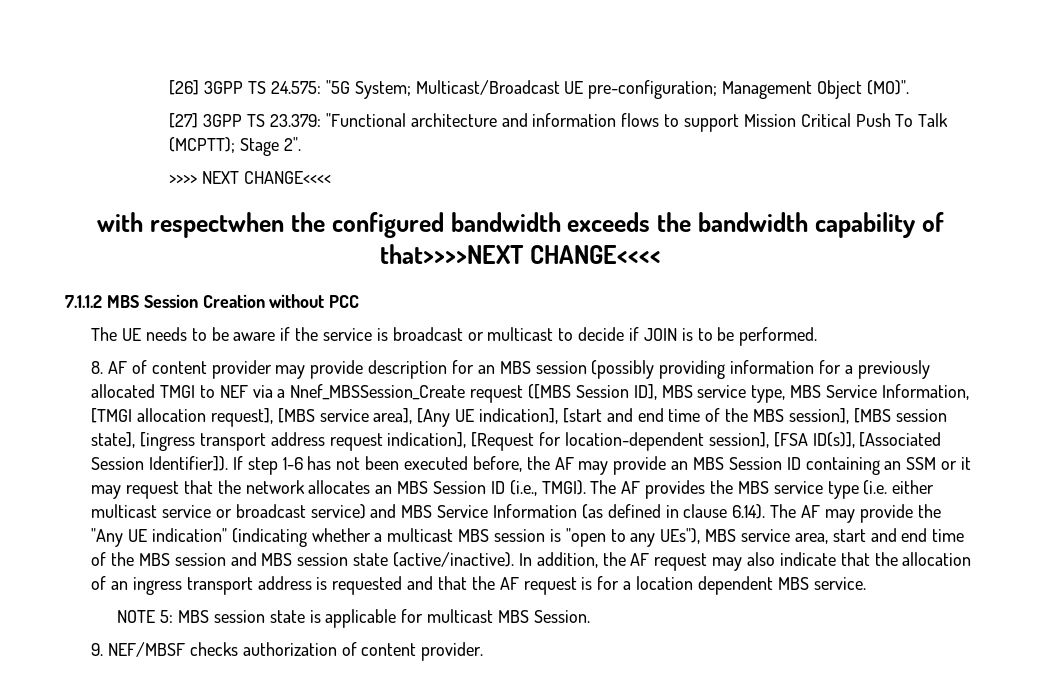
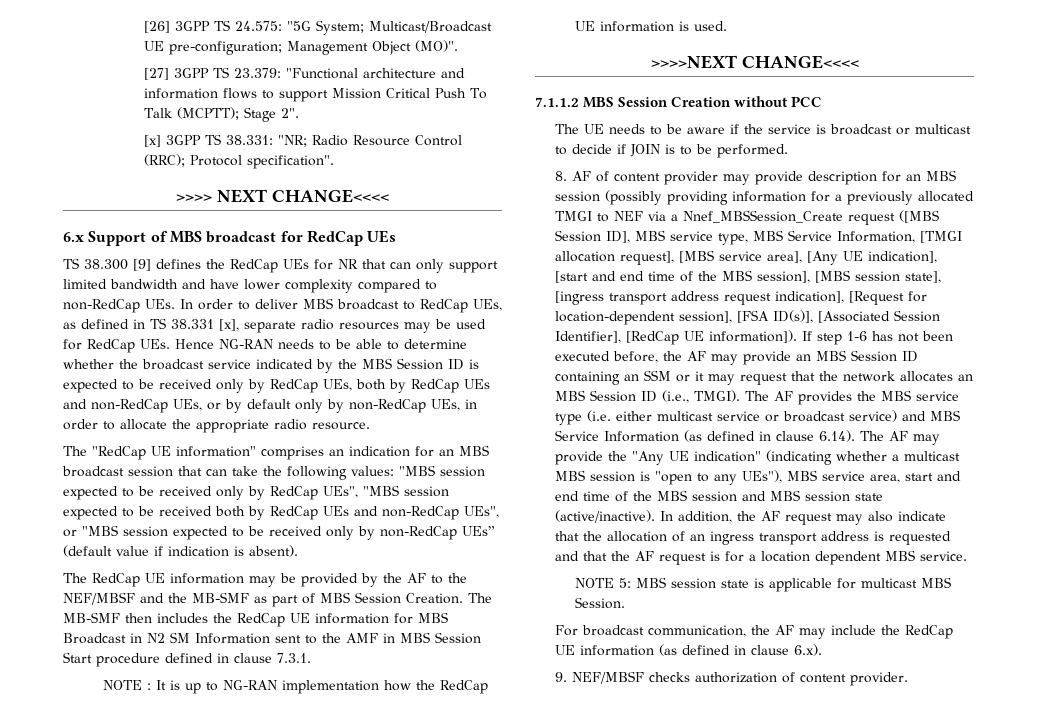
+ [x] 3GPP TS 38.331: "NR; Radio Resource Control (RRC); Protocol specification".
  >>>> NEXT CHANGE<<<<
- with respectwhen the configured bandwidth exceeds the bandwidth capability of that>>>>NEXT CHANGE<<<<
+ 6.x Support of MBS broadcast for RedCap UEs
+ TS 38.300 [9] defines the RedCap UEs for NR that can only support limited bandwidth and have lower complexity compared to non-RedCap UEs. In order to deliver MBS broadcast to RedCap UEs, as defined in TS 38.331 [x], separate radio resources may be used for RedCap UEs. Hence NG-RAN needs to be able to determine whether the broadcast service indicated by the MBS Session ID is expected to be received only by RedCap UEs, both by RedCap UEs and non-RedCap UEs, or by default only by non-RedCap UEs, in order to allocate the appropriate radio resource.
+ The "RedCap UE information" comprises an indication for an MBS broadcast session that can take the following values: "MBS session expected to be received only by RedCap UEs", "MBS session expected to be received both by RedCap UEs and non-RedCap UEs", or "MBS session expected to be received only by non-RedCap UEs” (default value if indication is absent).
+ The RedCap UE information may be provided by the AF to the NEF/MBSF and the MB-SMF as part of MBS Session Creation. The MB-SMF then includes the RedCap UE information for MBS Broadcast in N2 SM Information sent to the AMF in MBS Session Start procedure defined in clause 7.3.1.
+ NOTE : It is up to NG-RAN implementation how the RedCap UE information is used.
+ >>>>NEXT CHANGE<<<<
- 8. AF of content provider may provide description for an MBS session (possibly providing information for a previously allocated TMGI to NEF via a Nnef_MBSSession_Create request ([MBS Session ID], MBS service type, MBS Service Information, [TMGI allocation request], [MBS service area], [Any UE indication], [start and end time of the MBS session], [MBS session state], [ingress transport address request indication], [Request for location-dependent session], [FSA ID(s)], [Associated Session Identifier]).
+ 8. AF of content provider may provide description for an MBS session (possibly providing information for a previously allocated TMGI to NEF via a Nnef_MBSSession_Create request ([MBS Session ID], MBS service type, MBS Service Information, [TMGI allocation request], [MBS service area], [Any UE indication], [start and end time of the MBS session], [MBS session state], [ingress transport address request indication], [Request for location-dependent session], [FSA ID(s)], [Associated Session Identifier], [RedCap UE information]).
+ For broadcast communication, the AF may include the RedCap UE information (as defined in clause 6.x).

